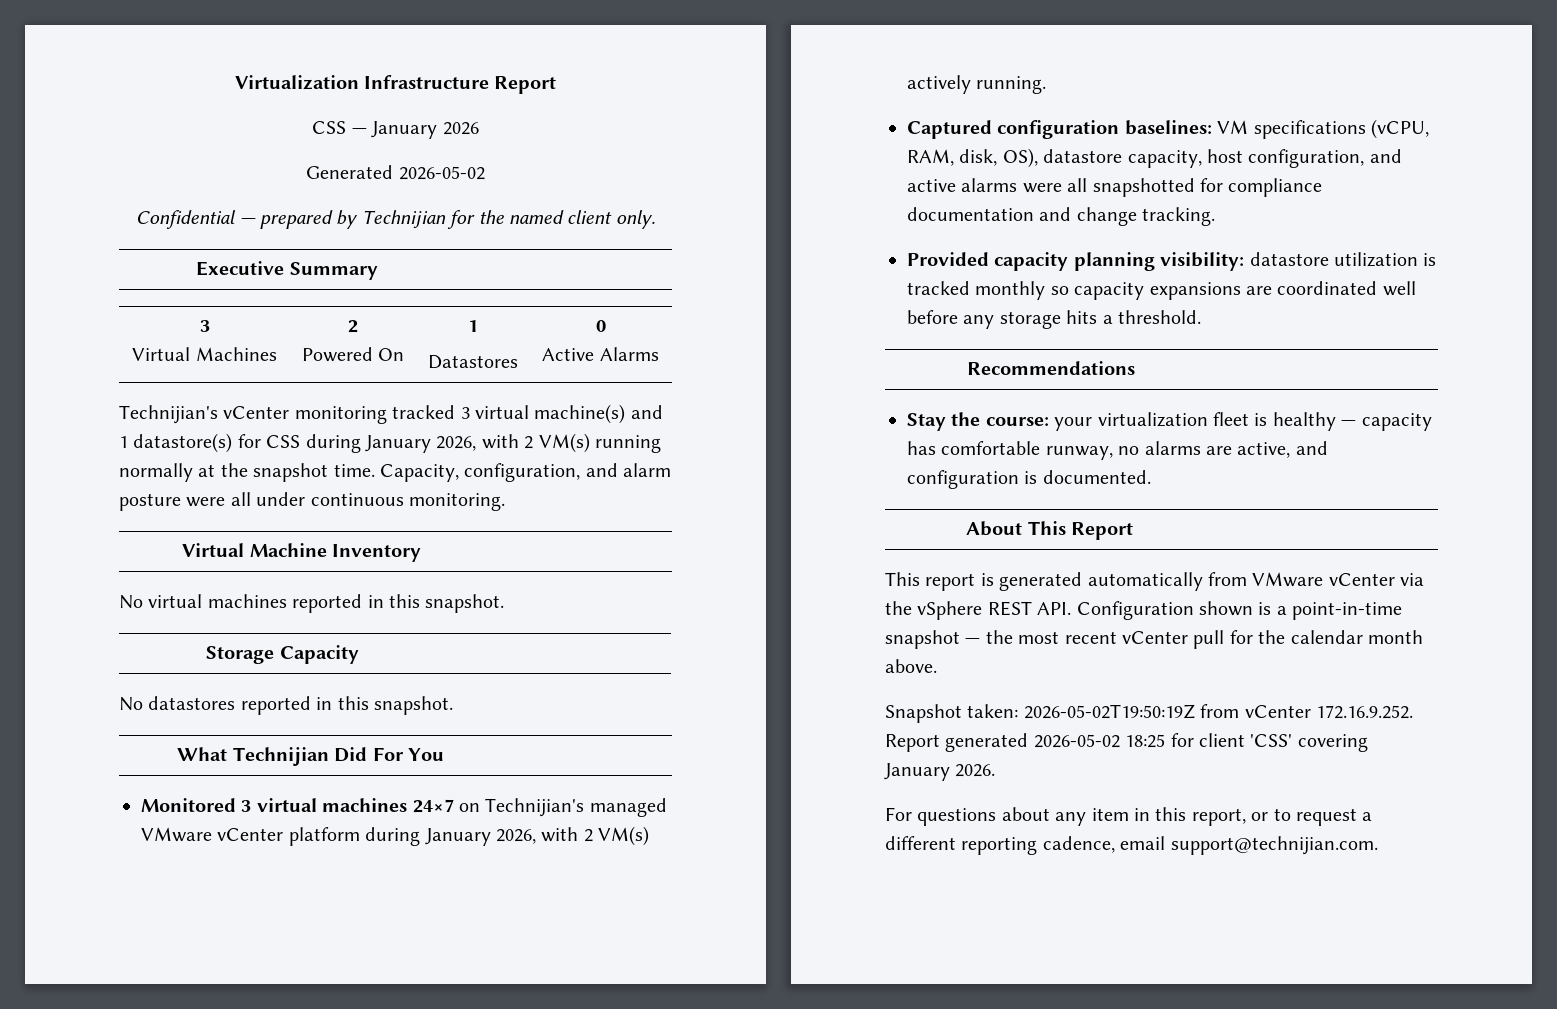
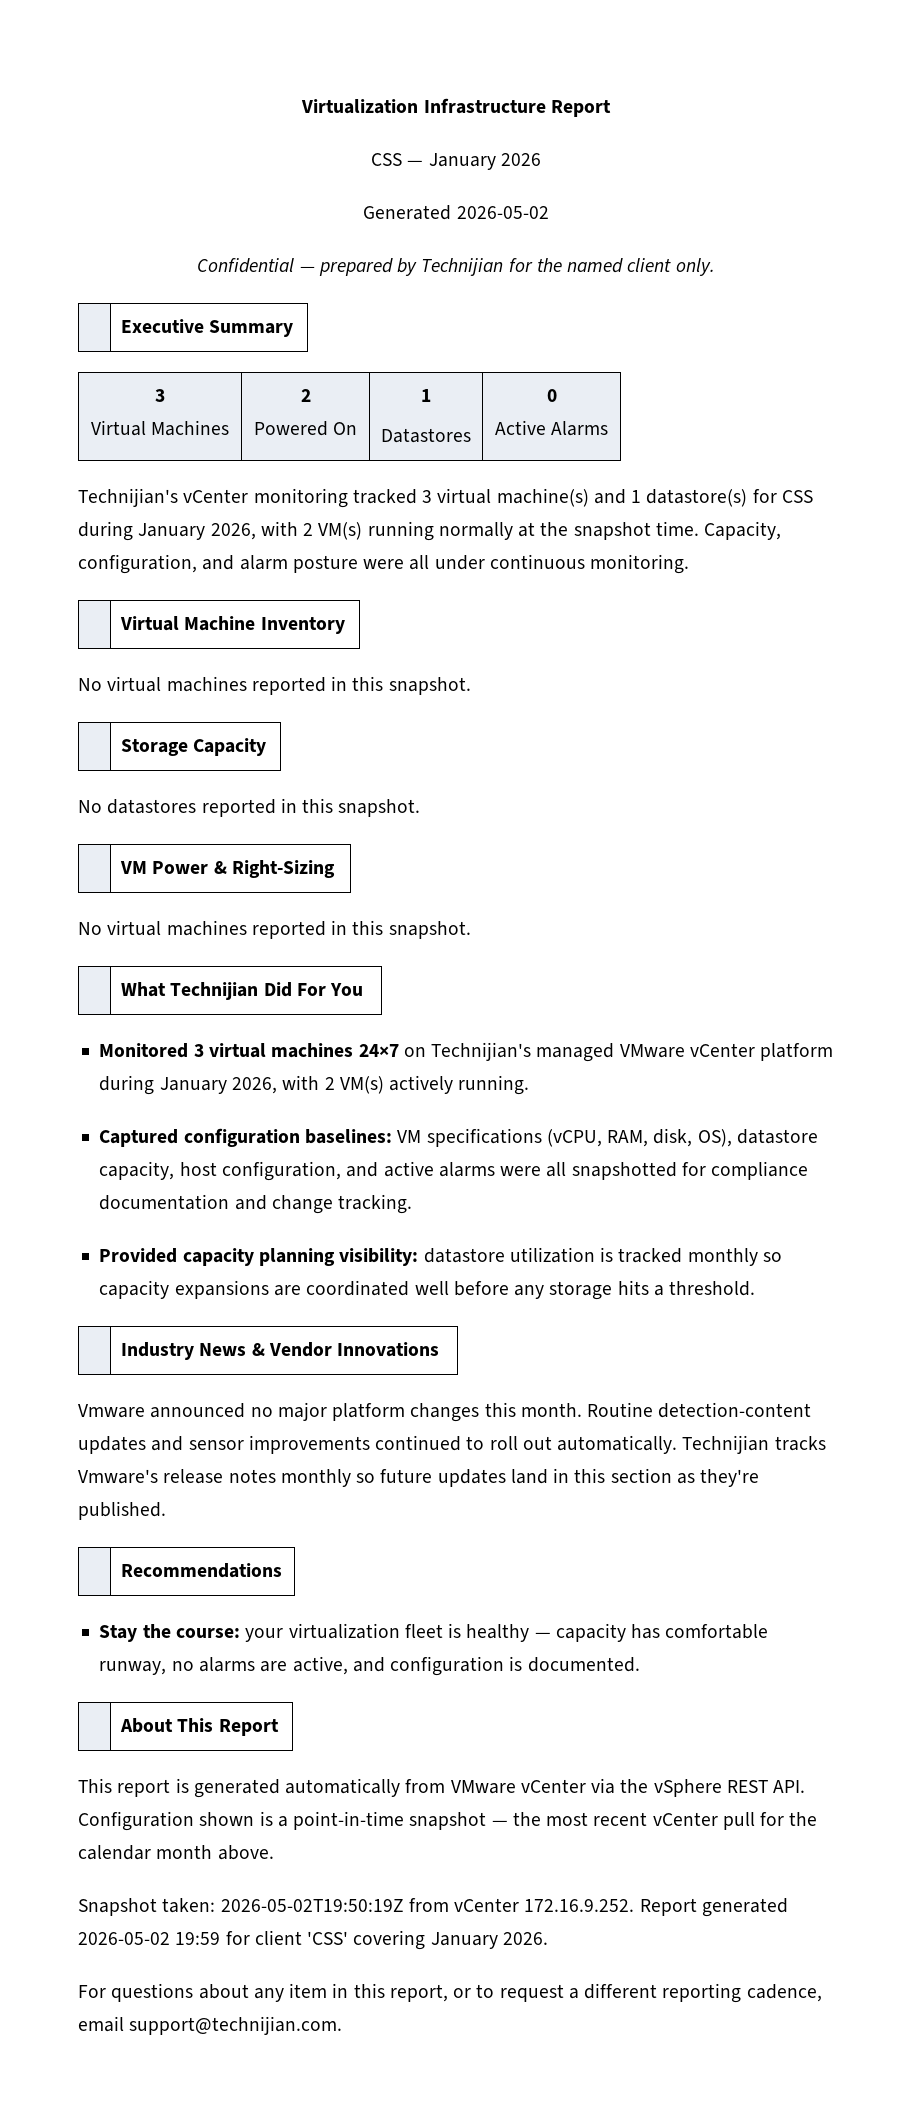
+ | VM Power & Right-Sizing
+ No virtual machines reported in this snapshot.
+ | Industry News & Vendor Innovations
+ Vmware announced no major platform changes this month. Routine detection-content updates and sensor improvements continued to roll out automatically. Technijian tracks Vmware's release notes monthly so future updates land in this section as they're published.
- Snapshot taken: 2026-05-02T19:50:19Z from vCenter 172.16.9.252. Report generated 2026-05-02 18:25 for client 'CSS' covering January 2026.
+ Snapshot taken: 2026-05-02T19:50:19Z from vCenter 172.16.9.252. Report generated 2026-05-02 19:59 for client 'CSS' covering January 2026.

